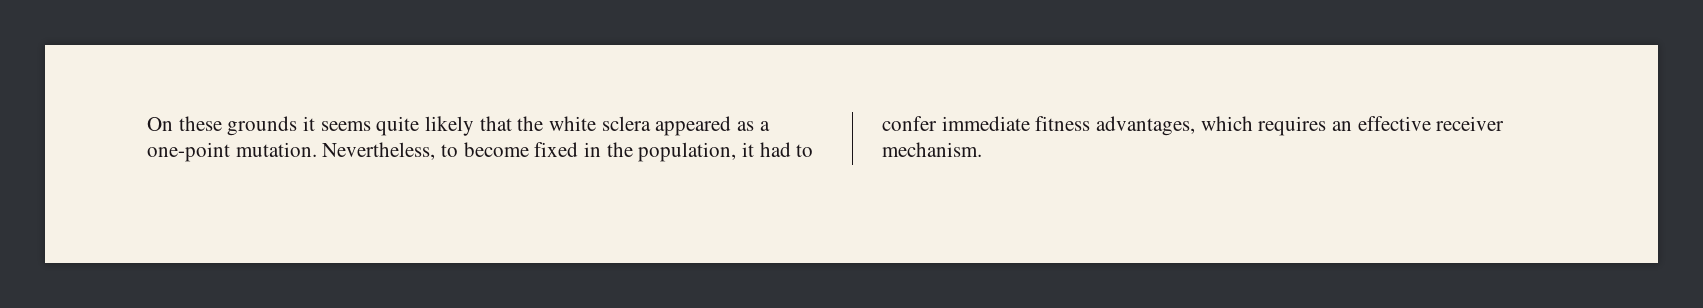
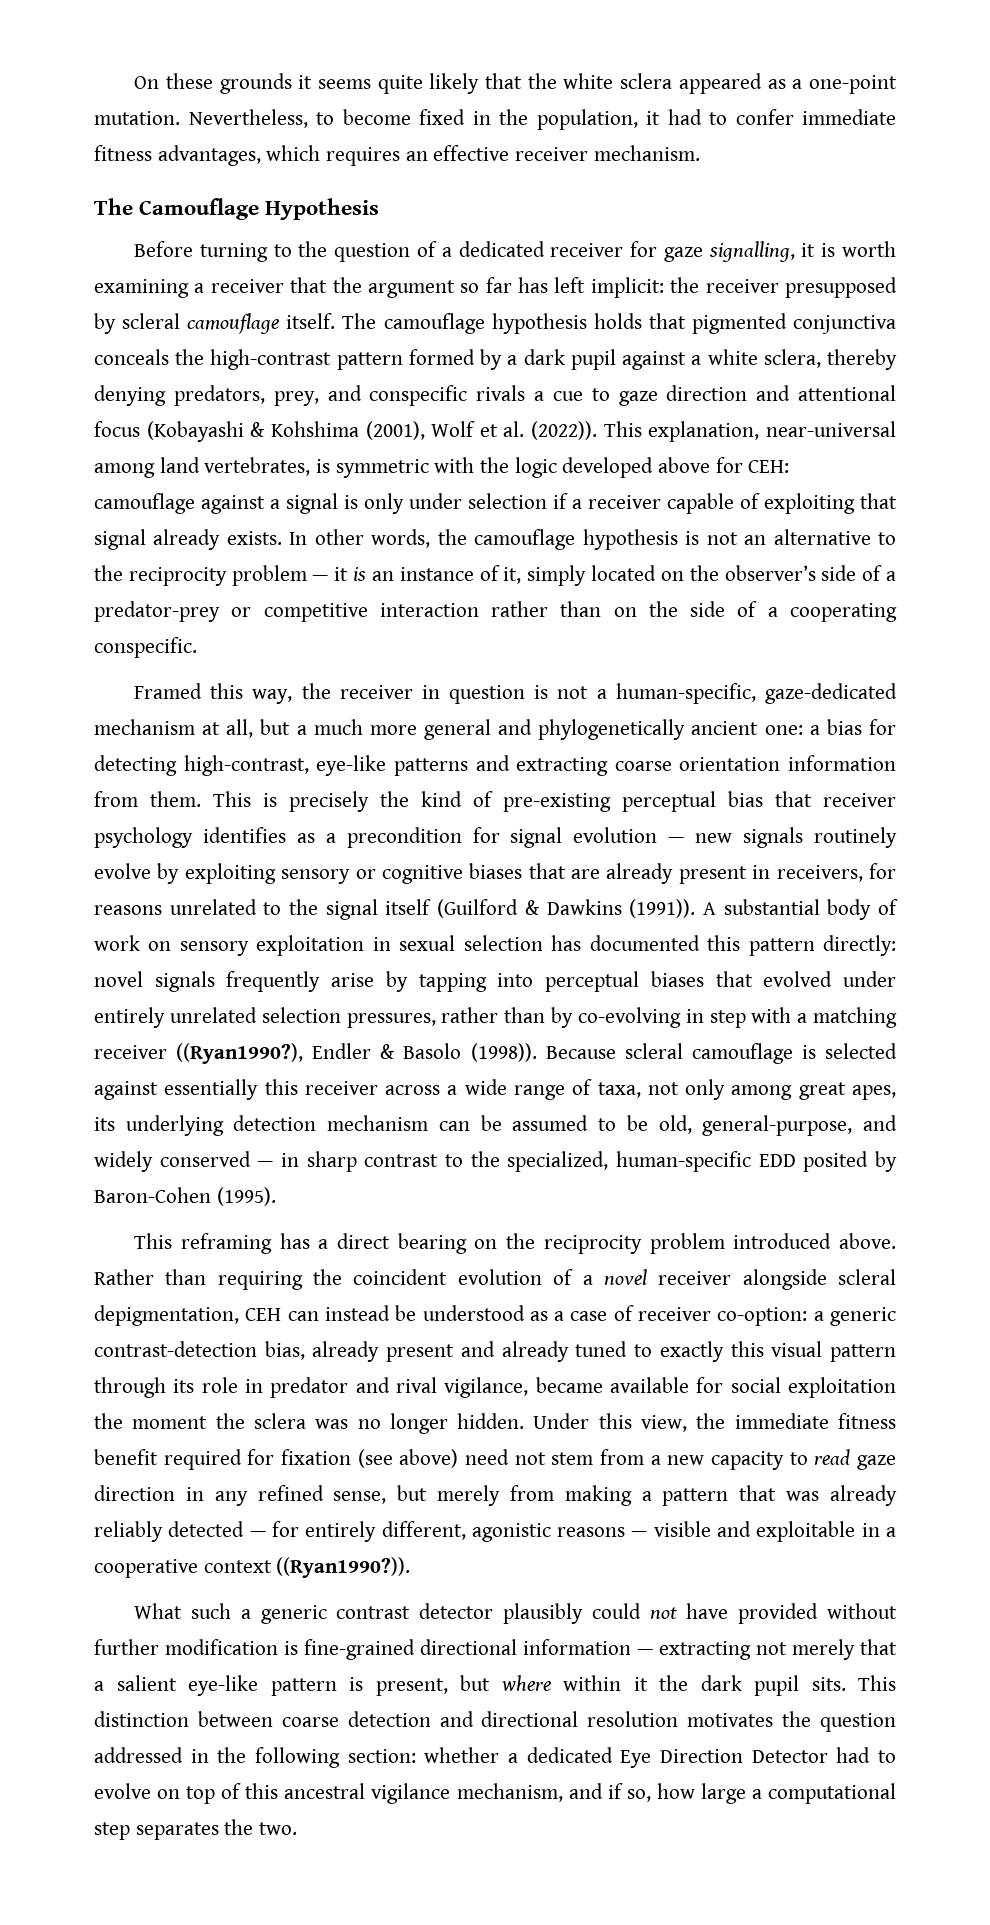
+ The Camouflage Hypothesis
+ Before turning to the question of a dedicated receiver for gaze signalling, it is worth examining a receiver that the argument so far has left implicit: the receiver presupposed by scleral camouflage itself. The camouflage hypothesis holds that pigmented conjunctiva conceals the high-contrast pattern formed by a dark pupil against a white sclera, thereby denying predators, prey, and conspecific rivals a cue to gaze direction and attentional focus (Kobayashi & Kohshima (2001), Wolf et al. (2022)). This explanation, near-universal among land vertebrates, is symmetric with the logic developed above for CEH: camouflage against a signal is only under selection if a receiver capable of exploiting that signal already exists. In other words, the camouflage hypothesis is not an alternative to the reciprocity problem — it is an instance of it, simply located on the observer’s side of a predator-prey or competitive interaction rather than on the side of a cooperating conspecific.
+ Framed this way, the receiver in question is not a human-specific, gaze-dedicated mechanism at all, but a much more general and phylogenetically ancient one: a bias for detecting high-contrast, eye-like patterns and extracting coarse orientation information from them. This is precisely the kind of pre-existing perceptual bias that receiver psychology identifies as a precondition for signal evolution — new signals routinely evolve by exploiting sensory or cognitive biases that are already present in receivers, for reasons unrelated to the signal itself (Guilford & Dawkins (1991)). A substantial body of work on sensory exploitation in sexual selection has documented this pattern directly: novel signals frequently arise by tapping into perceptual biases that evolved under entirely unrelated selection pressures, rather than by co-evolving in step with a matching receiver ((Ryan1990?), Endler & Basolo (1998)). Because scleral camouflage is selected against essentially this receiver across a wide range of taxa, not only among great apes, its underlying detection mechanism can be assumed to be old, general-purpose, and widely conserved — in sharp contrast to the specialized, human-specific EDD posited by Baron-Cohen (1995).
+ This reframing has a direct bearing on the reciprocity problem introduced above. Rather than requiring the coincident evolution of a novel receiver alongside scleral depigmentation, CEH can instead be understood as a case of receiver co-option: a generic contrast-detection bias, already present and already tuned to exactly this visual pattern through its role in predator and rival vigilance, became available for social exploitation the moment the sclera was no longer hidden. Under this view, the immediate fitness benefit required for fixation (see above) need not stem from a new capacity to read gaze direction in any refined sense, but merely from making a pattern that was already reliably detected — for entirely different, agonistic reasons — visible and exploitable in a cooperative context ((Ryan1990?)).
+ What such a generic contrast detector plausibly could not have provided without further modification is fine-grained directional information — extracting not merely that a salient eye-like pattern is present, but where within it the dark pupil sits. This distinction between coarse detection and directional resolution motivates the question addressed in the following section: whether a dedicated Eye Direction Detector had to evolve on top of this ancestral vigilance mechanism, and if so, how large a computational step separates the two.

